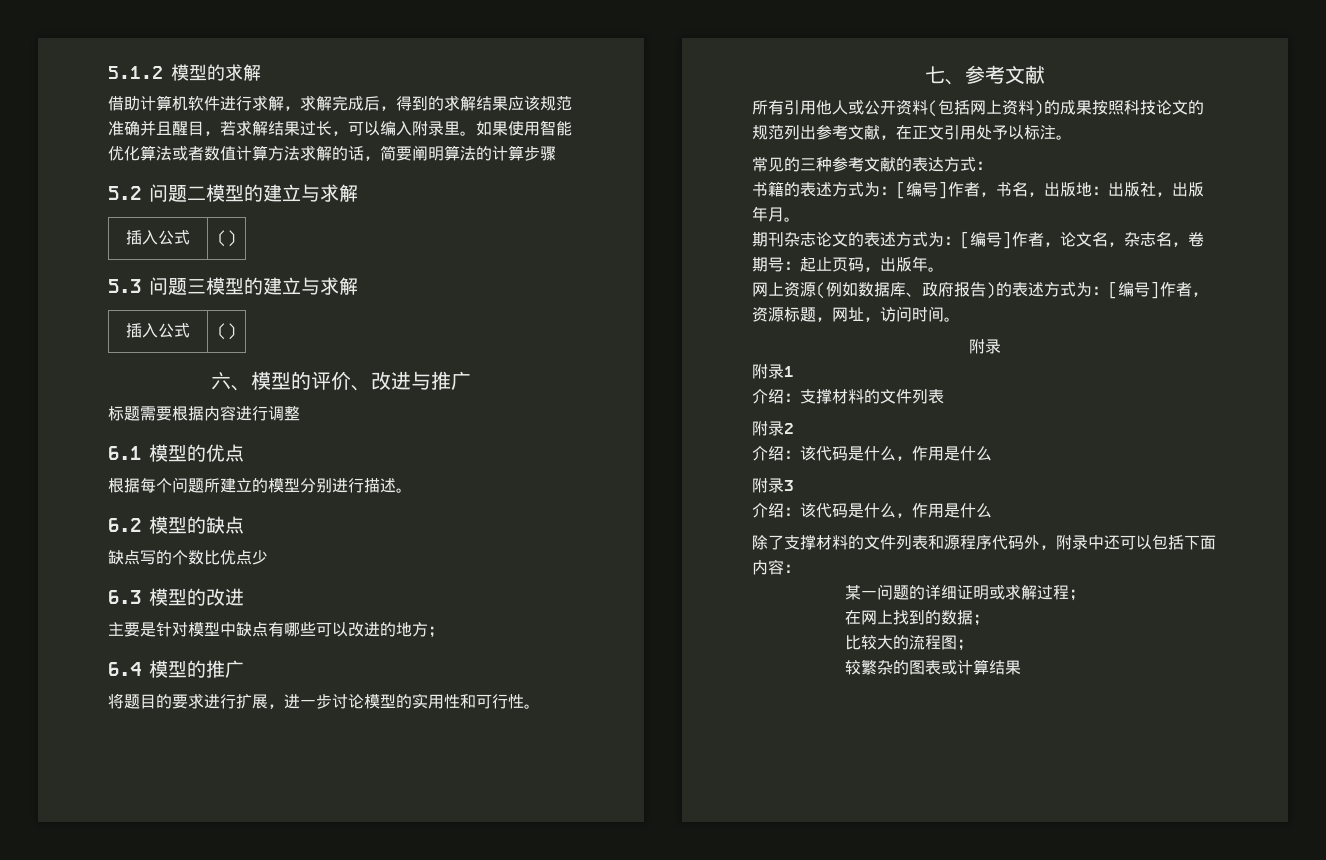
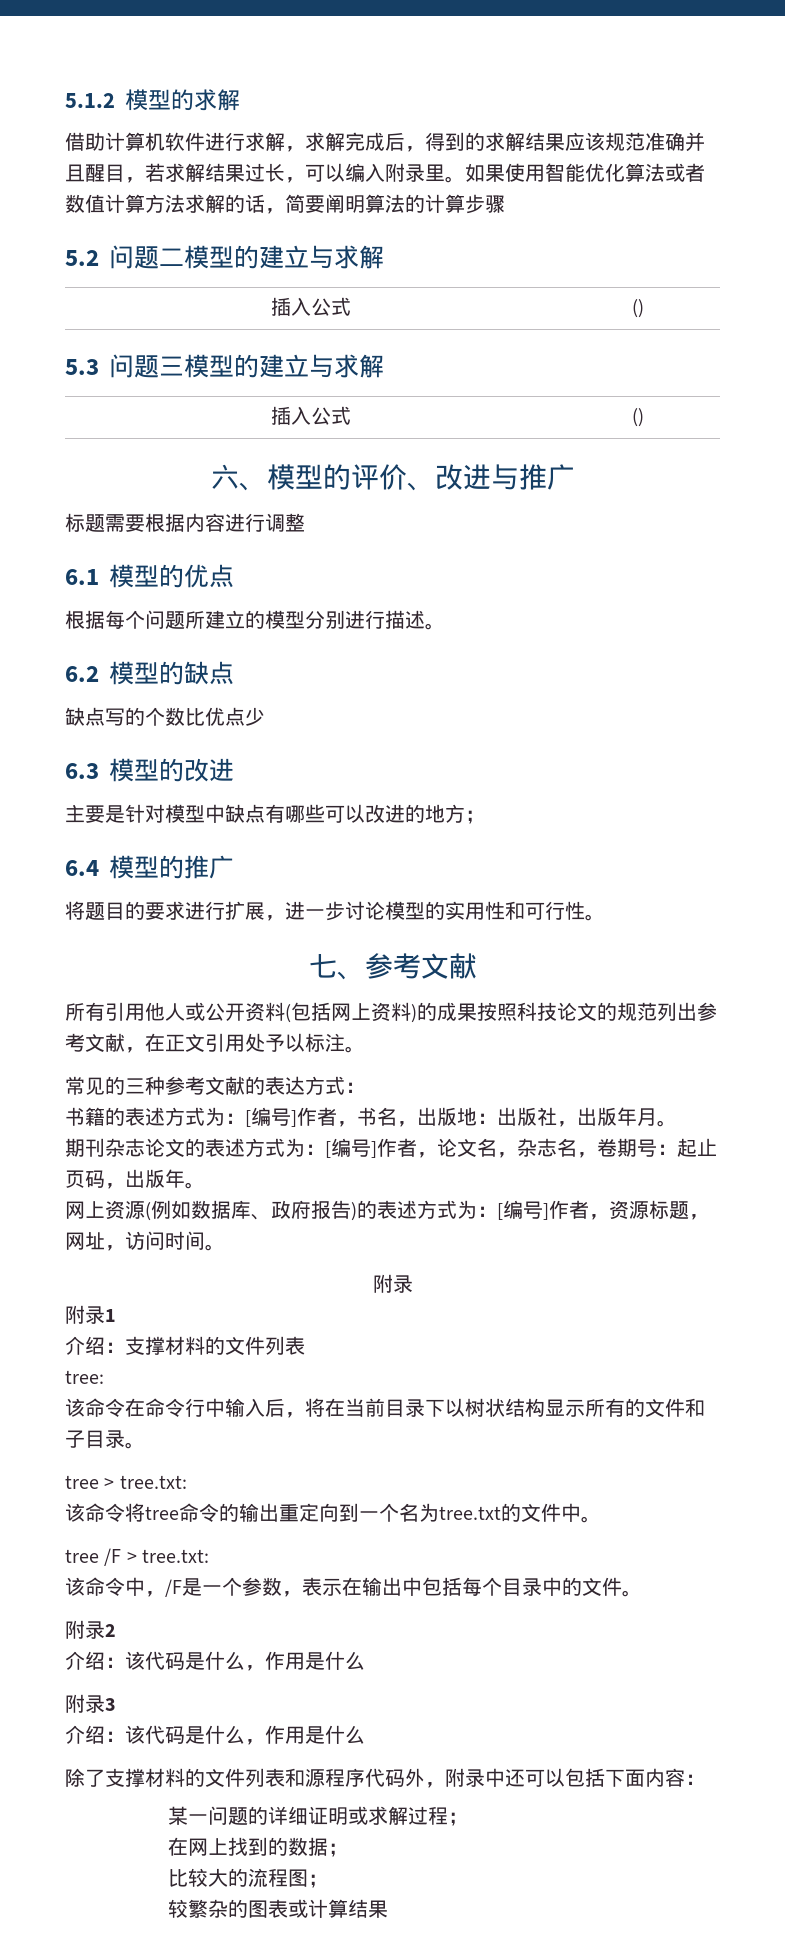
+ tree:
+ 该命令在命令行中输入后，将在当前目录下以树状结构显示所有的文件和子目录。
+ tree > tree.txt:
+ 该命令将tree命令的输出重定向到一个名为tree.txt的文件中。
+ tree /F > tree.txt:
+ 该命令中，/F是一个参数，表示在输出中包括每个目录中的文件。

